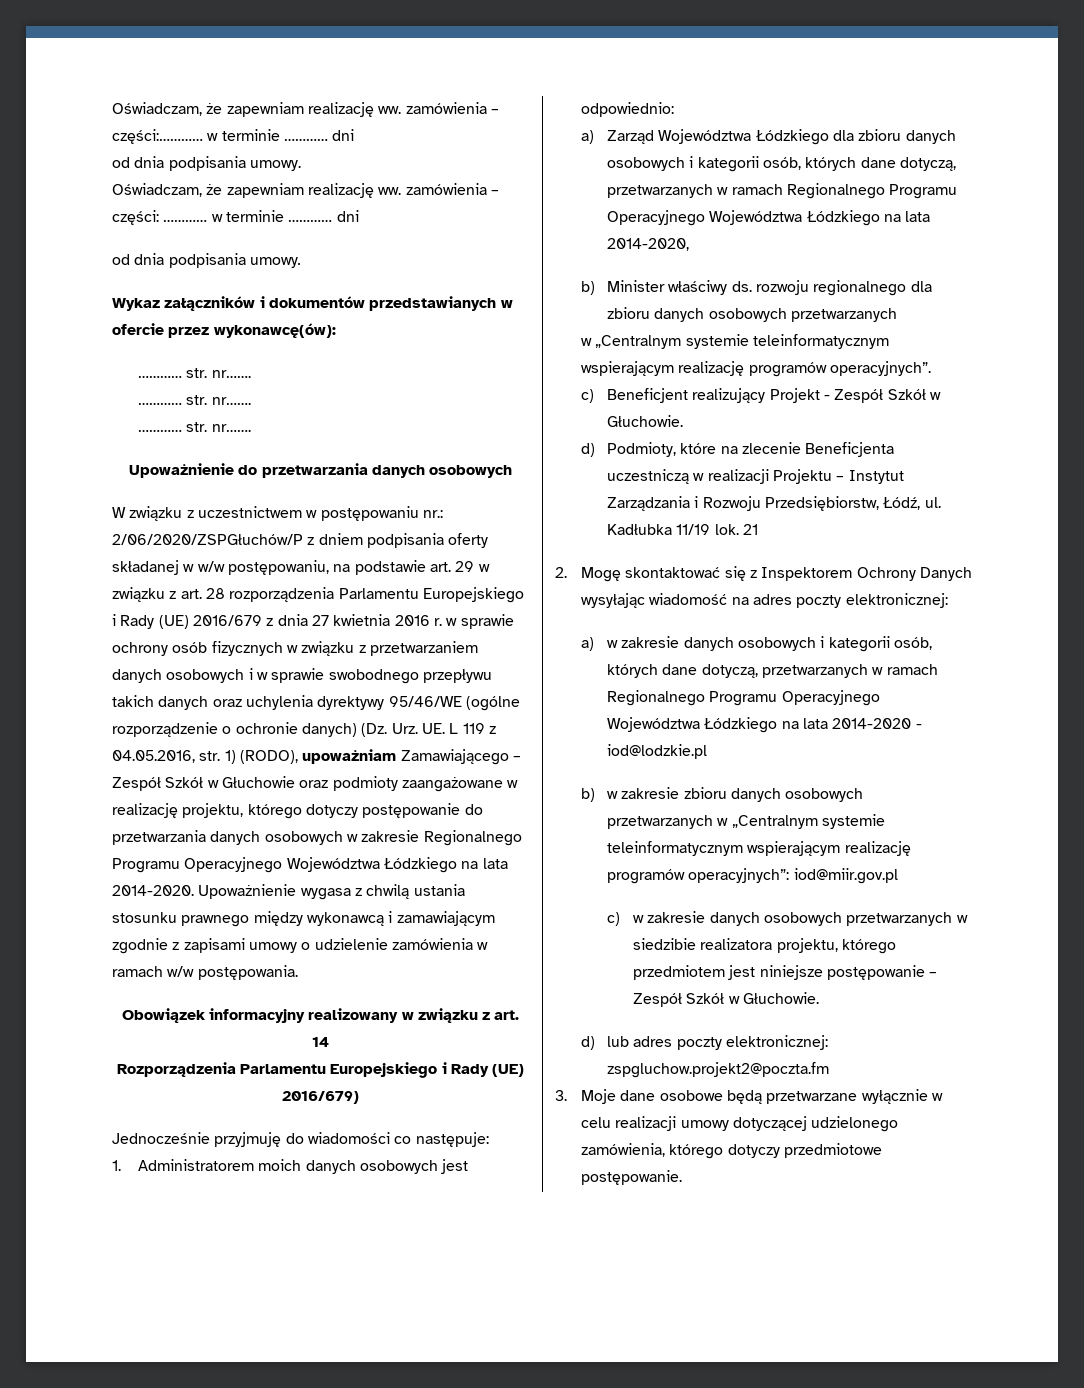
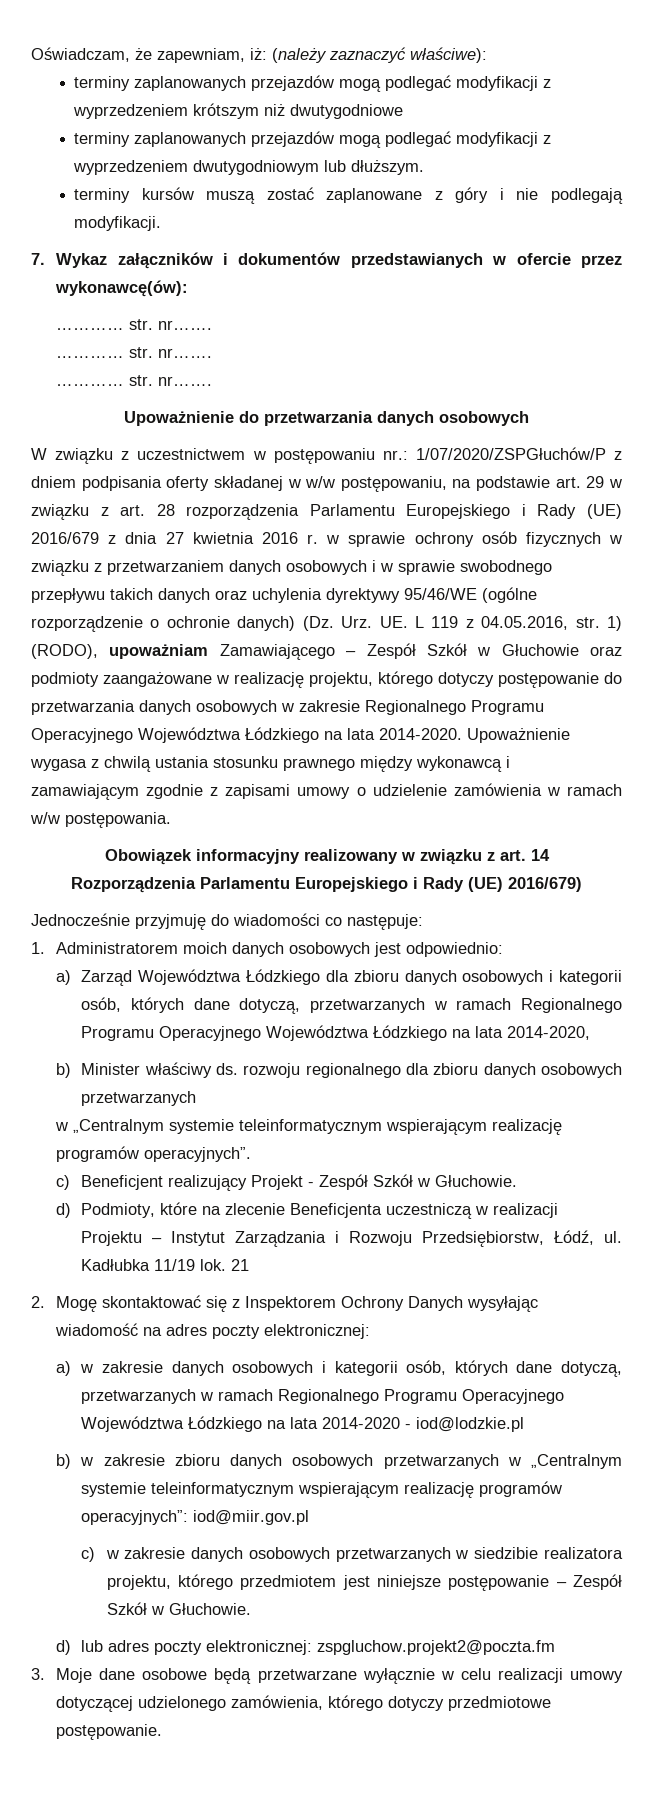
- Oświadczam, że zapewniam realizację ww. zamówienia – części:………… w terminie ………… dni
- od dnia podpisania umowy.
- Oświadczam, że zapewniam realizację ww. zamówienia – części: ………… w terminie ………… dni
- od dnia podpisania umowy.
- Wykaz załączników i dokumentów przedstawianych w ofercie przez wykonawcę(ów):
+ Oświadczam, że zapewniam, iż: (należy zaznaczyć właściwe):
+ terminy zaplanowanych przejazdów mogą podlegać modyfikacji z wyprzedzeniem krótszym niż dwutygodniowe
+ terminy zaplanowanych przejazdów mogą podlegać modyfikacji z wyprzedzeniem dwutygodniowym lub dłuższym.
+ terminy kursów muszą zostać zaplanowane z góry i nie podlegają modyfikacji.
+ 7. Wykaz załączników i dokumentów przedstawianych w ofercie przez wykonawcę(ów):
- 2/06/2020/ZSPGłuchów/P z dniem podpisania oferty składanej w w/w postępowaniu, na podstawie art. 29 w związku z art. 28 rozporządzenia Parlamentu Europejskiego i Rady (UE) 2016/679 z dnia 27 kwietnia 2016 r. w sprawie ochrony osób fizycznych w związku z przetwarzaniem danych osobowych i w sprawie swobodnego przepływu takich danych oraz uchylenia dyrektywy 95/46/WE (ogólne rozporządzenie o ochronie danych) (Dz. Urz. UE. L 119 z 04.05.2016, str. 1) (RODO), upoważniam Zamawiającego – Zespół Szkół w Głuchowie oraz podmioty zaangażowane w realizację projektu, którego dotyczy postępowanie do przetwarzania danych osobowych w zakresie Regionalnego Programu Operacyjnego Województwa Łódzkiego na lata 2014-2020.
+ 1/07/2020/ZSPGłuchów/P z dniem podpisania oferty składanej w w/w postępowaniu, na podstawie art. 29 w związku z art. 28 rozporządzenia Parlamentu Europejskiego i Rady (UE) 2016/679 z dnia 27 kwietnia 2016 r. w sprawie ochrony osób fizycznych w związku z przetwarzaniem danych osobowych i w sprawie swobodnego przepływu takich danych oraz uchylenia dyrektywy 95/46/WE (ogólne rozporządzenie o ochronie danych) (Dz. Urz. UE. L 119 z 04.05.2016, str. 1) (RODO), upoważniam Zamawiającego – Zespół Szkół w Głuchowie oraz podmioty zaangażowane w realizację projektu, którego dotyczy postępowanie do przetwarzania danych osobowych w zakresie Regionalnego Programu Operacyjnego Województwa Łódzkiego na lata 2014-2020.

